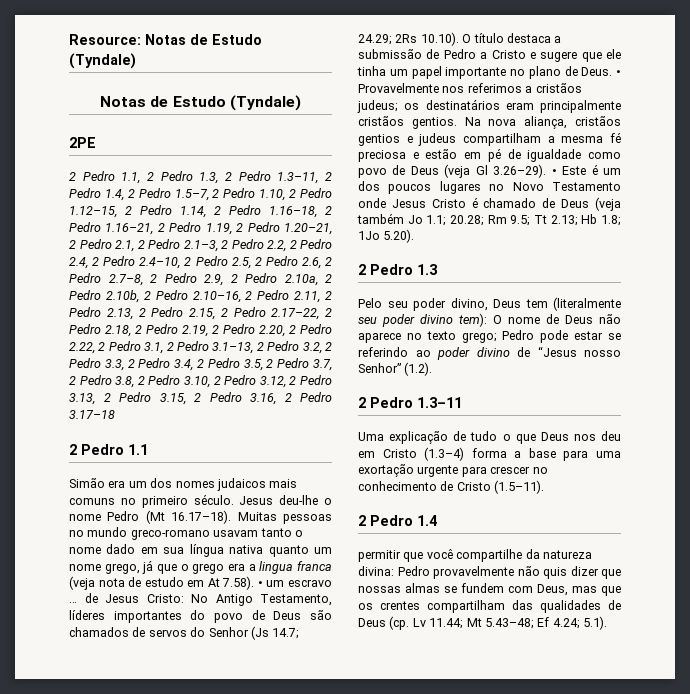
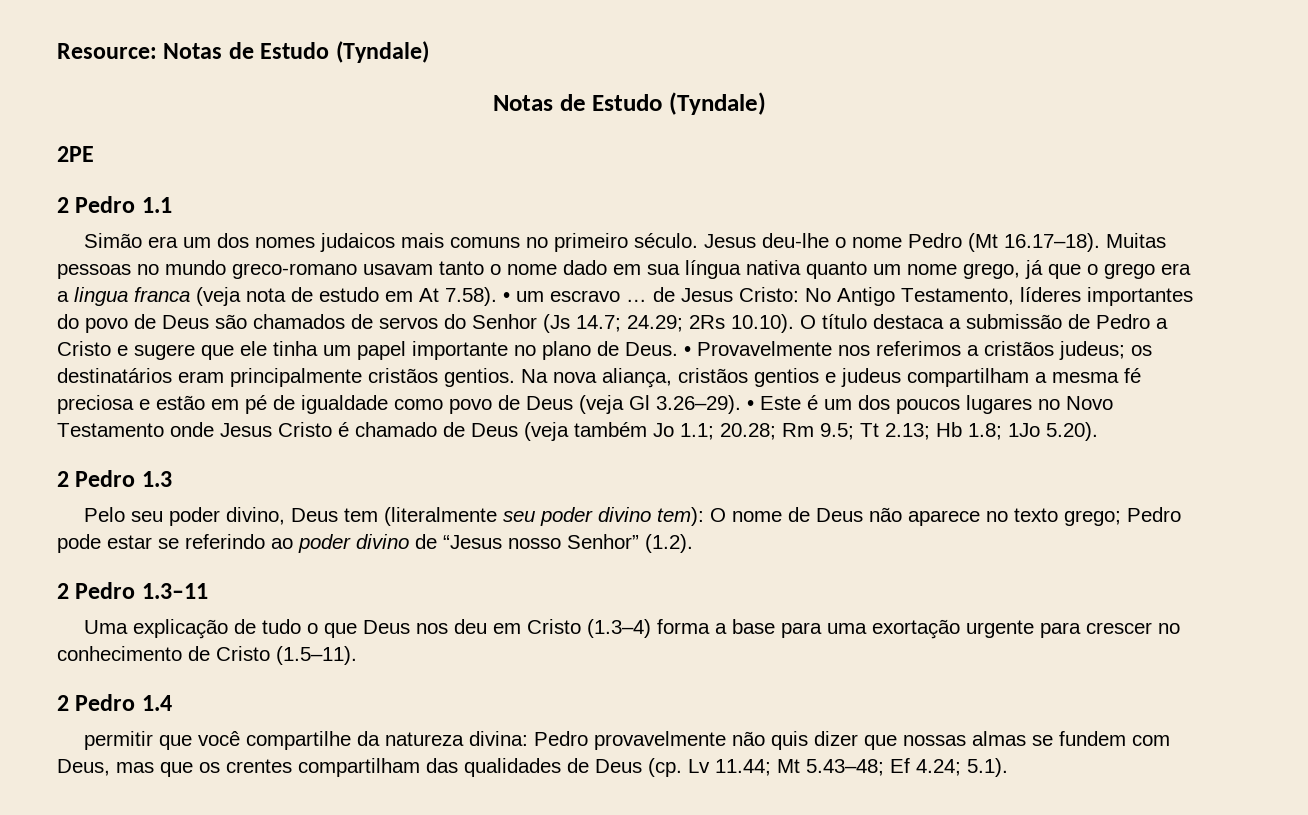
- 2 Pedro 1.1, 2 Pedro 1.3, 2 Pedro 1.3–11, 2 Pedro 1.4, 2 Pedro 1.5–7, 2 Pedro 1.10, 2 Pedro 1.12–15, 2 Pedro 1.14, 2 Pedro 1.16–18, 2 Pedro 1.16–21, 2 Pedro 1.19, 2 Pedro 1.20–21, 2 Pedro 2.1, 2 Pedro 2.1–3, 2 Pedro 2.2, 2 Pedro 2.4, 2 Pedro 2.4–10, 2 Pedro 2.5, 2 Pedro 2.6, 2 Pedro 2.7–8, 2 Pedro 2.9, 2 Pedro 2.10a, 2 Pedro 2.10b, 2 Pedro 2.10–16, 2 Pedro 2.11, 2 Pedro 2.13, 2 Pedro 2.15, 2 Pedro 2.17–22, 2 Pedro 2.18, 2 Pedro 2.19, 2 Pedro 2.20, 2 Pedro 2.22, 2 Pedro 3.1, 2 Pedro 3.1–13, 2 Pedro 3.2, 2 Pedro 3.3, 2 Pedro 3.4, 2 Pedro 3.5, 2 Pedro 3.7, 2 Pedro 3.8, 2 Pedro 3.10, 2 Pedro 3.12, 2 Pedro 3.13, 2 Pedro 3.15, 2 Pedro 3.16, 2 Pedro 3.17–18

